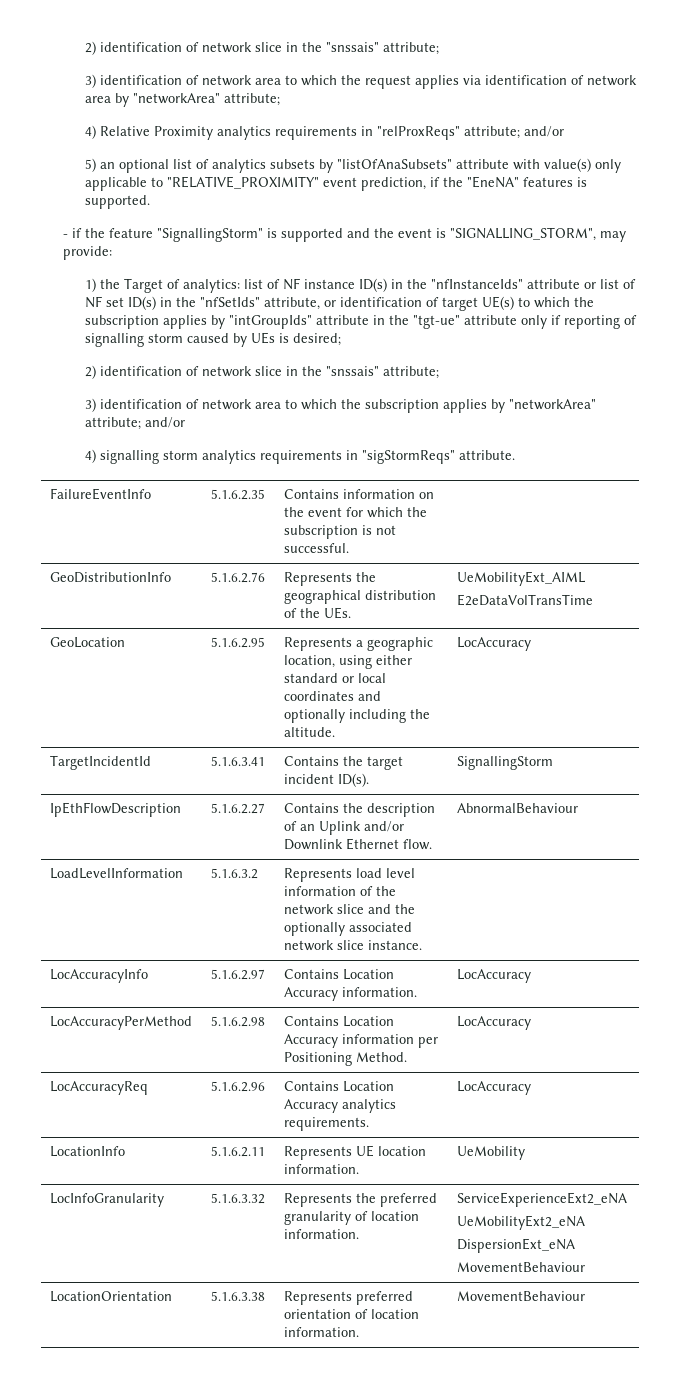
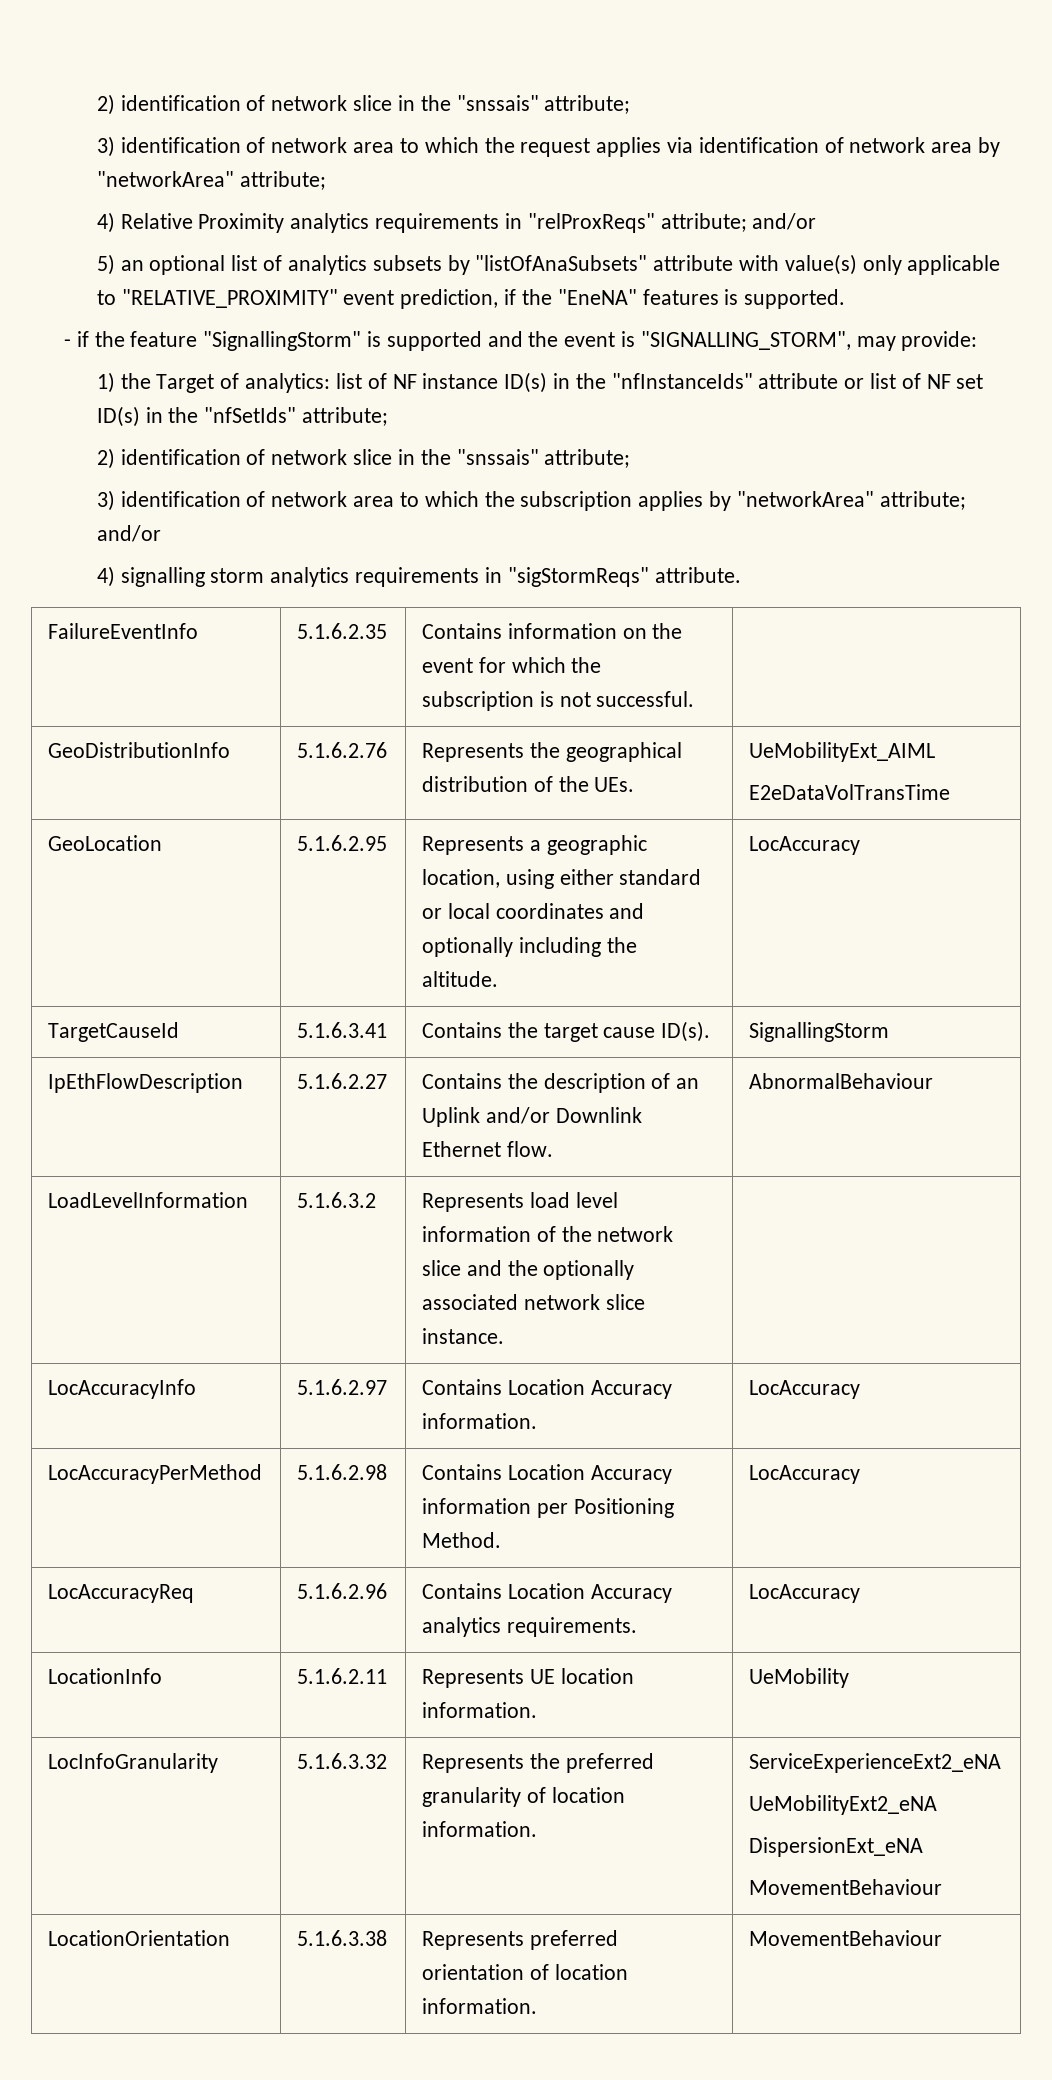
- 1) the Target of analytics: list of NF instance ID(s) in the "nfInstanceIds" attribute or list of NF set ID(s) in the "nfSetIds" attribute, or identification of target UE(s) to which the subscription applies by "intGroupIds" attribute in the "tgt-ue" attribute only if reporting of signalling storm caused by UEs is desired;
+ 1) the Target of analytics: list of NF instance ID(s) in the "nfInstanceIds" attribute or list of NF set ID(s) in the "nfSetIds" attribute;
- TargetIncidentId | 5.1.6.3.41 | Contains the target incident ID(s). | SignallingStorm
+ TargetCauseId | 5.1.6.3.41 | Contains the target cause ID(s). | SignallingStorm

